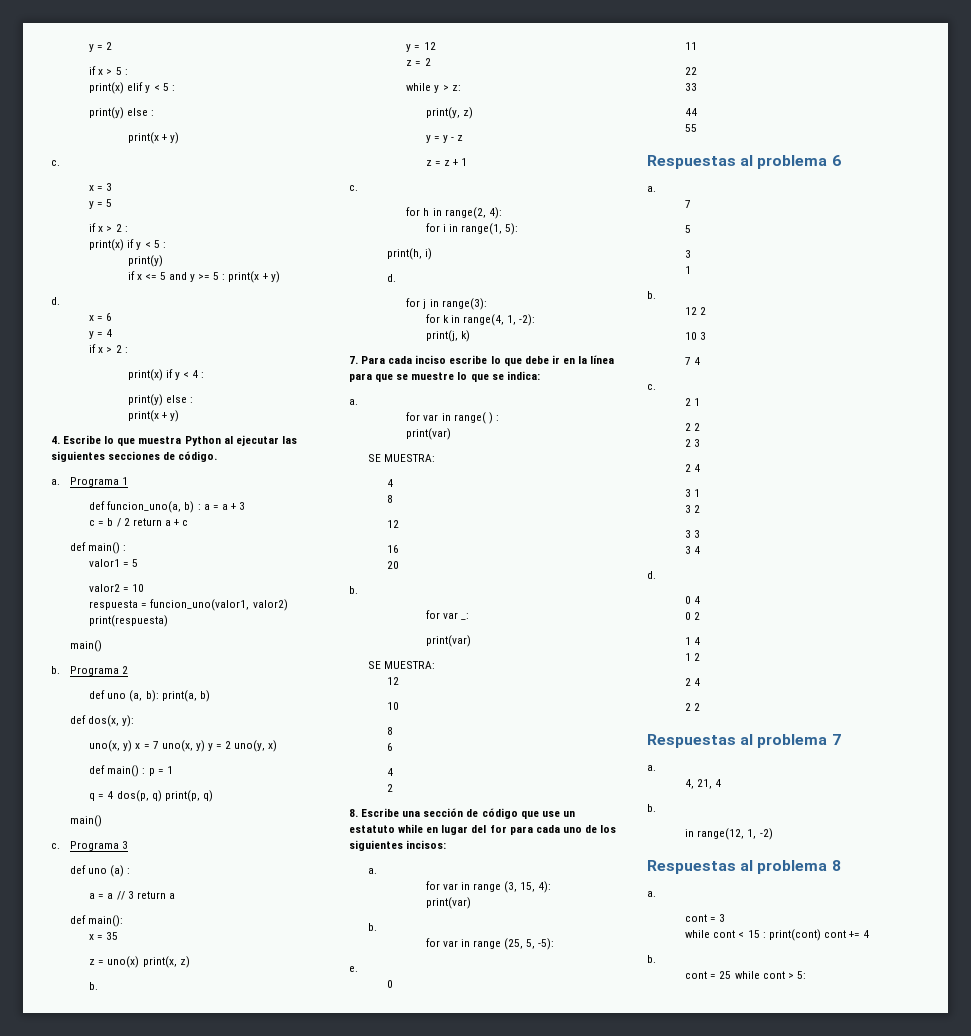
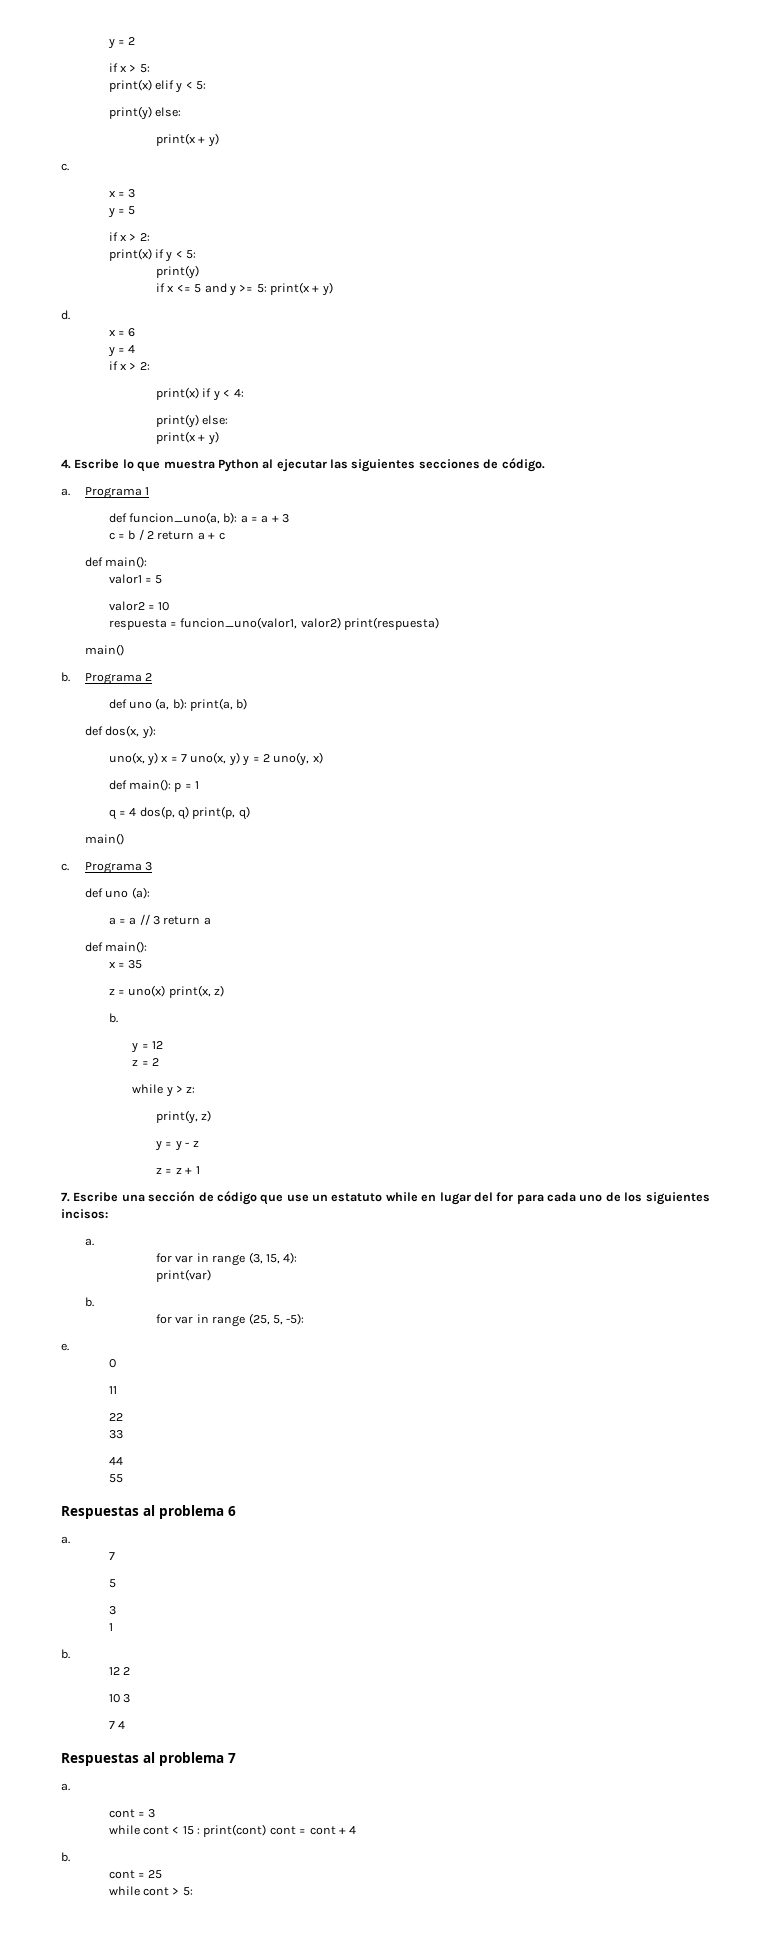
- if x > 5 :
+ if x > 5:
- print(x) elif y < 5 :
- print(y) else :
+ print(x) elif y < 5:
+ print(y) else:
  y = 5
- if x > 2 :
- print(x) if y < 5 :
+ if x > 2:
+ print(x) if y < 5:
- if x <= 5 and y >= 5 : print(x + y)
+ if x <= 5 and y >= 5: print(x + y)
  y = 4
- if x > 2 :
- print(x) if y < 4 :
- print(y) else :
+ if x > 2:
+ print(x) if y < 4:
+ print(y) else:
- def funcion_uno(a, b) : a = a + 3
+ def funcion_uno(a, b): a = a + 3
  c = b / 2 return a + c
- def main() :
+ def main():
- def main() : p = 1
+ def main(): p = 1
- def uno (a) :
+ def uno (a):
  z = z + 1
- c.
- for h in range(2, 4):
- for i in range(1, 5):
- print(h, i)
- d.
- for j in range(3):
- for k in range(4, 1, -2):
- print(j, k)
- 7. Para cada inciso escribe lo que debe ir en la línea para que se muestre lo que se indica:
- a.
- for var in range( ) :
- print(var)
- SE MUESTRA:
- 4
- 8
- 12
- 16
- 20
- b.
- for var _:
- print(var)
- SE MUESTRA:
- 12
- 10
- 8
- 6
- 4
- 2
- 8. Escribe una sección de código que use un estatuto while en lugar del for para cada uno de los siguientes incisos:
+ 7. Escribe una sección de código que use un estatuto while en lugar del for para cada uno de los siguientes incisos:
  7 4
- c.
- 2 1
- 2 2
- 2 3
- 2 4
- 3 1
- 3 2
- 3 3
- 3 4
- d.
- 0 4
- 0 2
- 1 4
- 1 2
- 2 4
- 2 2
- 4, 21, 4
- b.
- in range(12, 1, -2)
- Respuestas al problema 8
- a.
- while cont < 15 : print(cont) cont += 4
+ while cont < 15 : print(cont) cont = cont + 4
- cont = 25 while cont > 5:
+ cont = 25
+ while cont > 5:

